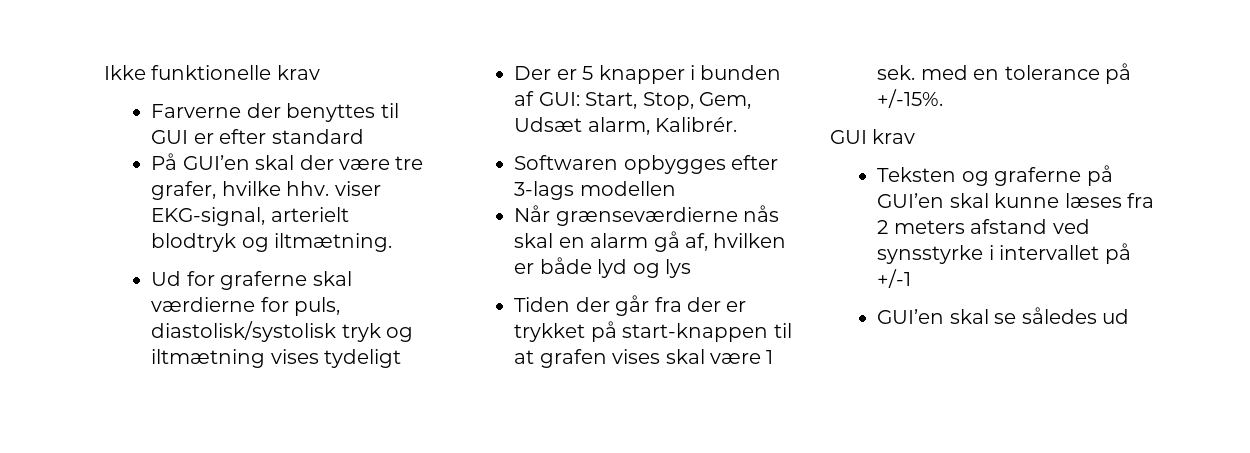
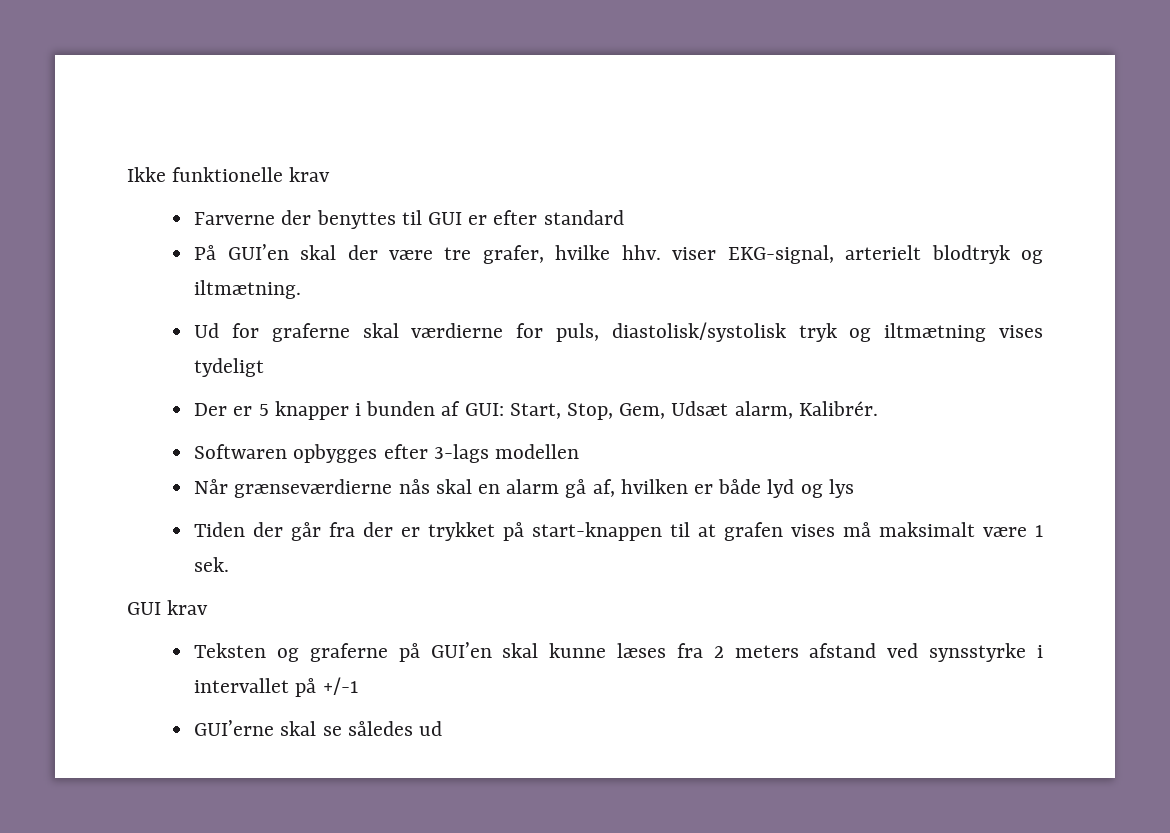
- Tiden der går fra der er trykket på start-knappen til at grafen vises skal være 1 sek. med en tolerance på +/-15%.
+ Tiden der går fra der er trykket på start-knappen til at grafen vises må maksimalt være 1 sek.
- GUI’en skal se således ud
+ GUI’erne skal se således ud

